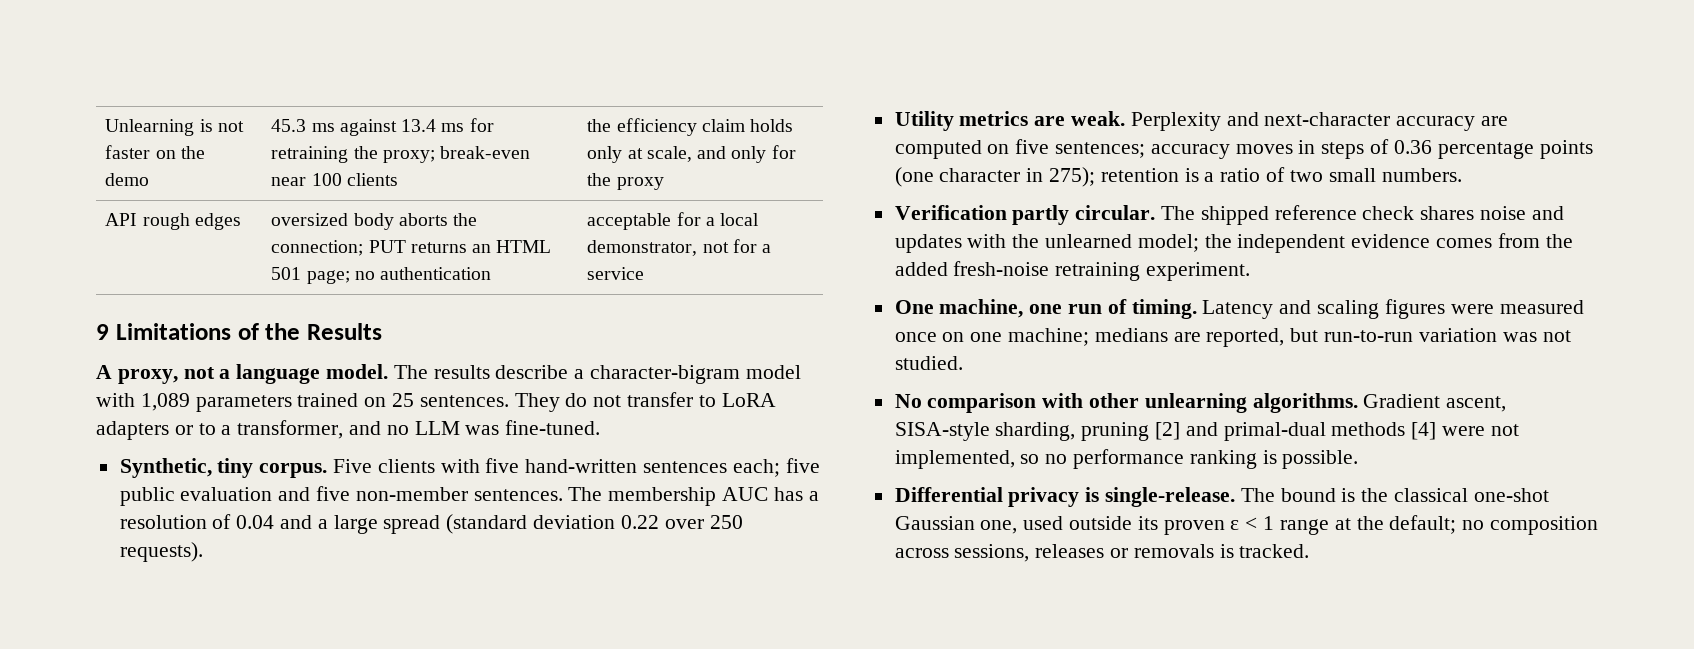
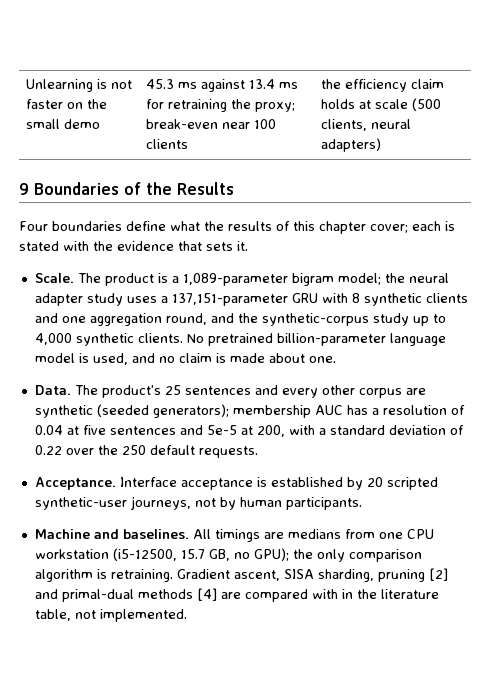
- Unlearning is not faster on the demo | 45.3 ms against 13.4 ms for retraining the proxy; break-even near 100 clients | the efficiency claim holds only at scale, and only for the proxy
- API rough edges | oversized body aborts the connection; PUT returns an HTML 501 page; no authentication | acceptable for a local demonstrator, not for a service
+ Unlearning is not faster on the small demo | 45.3 ms against 13.4 ms for retraining the proxy; break-even near 100 clients | the efficiency claim holds at scale (500 clients, neural adapters)
- 9 Limitations of the Results
+ 9 Boundaries of the Results
- A proxy, not a language model. The results describe a character-bigram model with 1,089 parameters trained on 25 sentences. They do not transfer to LoRA adapters or to a transformer, and no LLM was fine-tuned.
- Synthetic, tiny corpus. Five clients with five hand-written sentences each; five public evaluation and five non-member sentences. The membership AUC has a resolution of 0.04 and a large spread (standard deviation 0.22 over 250 requests).
- Utility metrics are weak. Perplexity and next-character accuracy are computed on five sentences; accuracy moves in steps of 0.36 percentage points (one character in 275); retention is a ratio of two small numbers.
- Verification partly circular. The shipped reference check shares noise and updates with the unlearned model; the independent evidence comes from the added fresh-noise retraining experiment.
- One machine, one run of timing. Latency and scaling figures were measured once on one machine; medians are reported, but run-to-run variation was not studied.
- No comparison with other unlearning algorithms.
+ Four boundaries define what the results of this chapter cover; each is stated with the evidence that sets it.
+ Scale. The product is a 1,089-parameter bigram model; the neural adapter study uses a 137,151-parameter GRU with 8 synthetic clients and one aggregation round, and the synthetic-corpus study up to 4,000 synthetic clients. No pretrained billion-parameter language model is used, and no claim is made about one.
+ Data. The product's 25 sentences and every other corpus are synthetic (seeded generators); membership AUC has a resolution of 0.04 at five sentences and 5e-5 at 200, with a standard deviation of 0.22 over the 250 default requests.
+ Acceptance. Interface acceptance is established by 20 scripted synthetic-user journeys, not by human participants.
+ Machine and baselines. All timings are medians from one CPU workstation (i5-12500, 15.7 GB, no GPU); the only comparison algorithm is retraining.
- Gradient ascent, SISA-style sharding, pruning [2] and primal-dual methods [4] were not implemented, so no performance ranking is possible.
- Differential privacy is single-release. The bound is the classical one-shot Gaussian one, used outside its proven ε < 1 range at the default; no composition across sessions, releases or removals is tracked.
+ Gradient ascent, SISA sharding, pruning [2] and primal-dual methods [4] are compared with in the literature table, not implemented.

